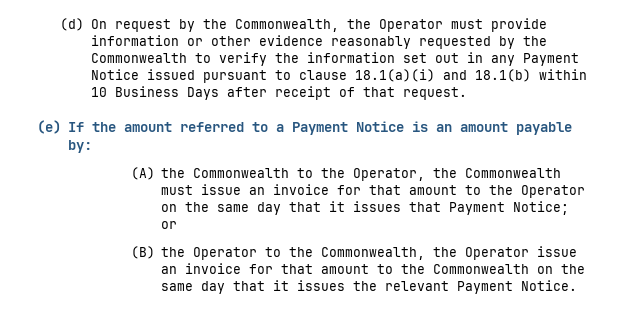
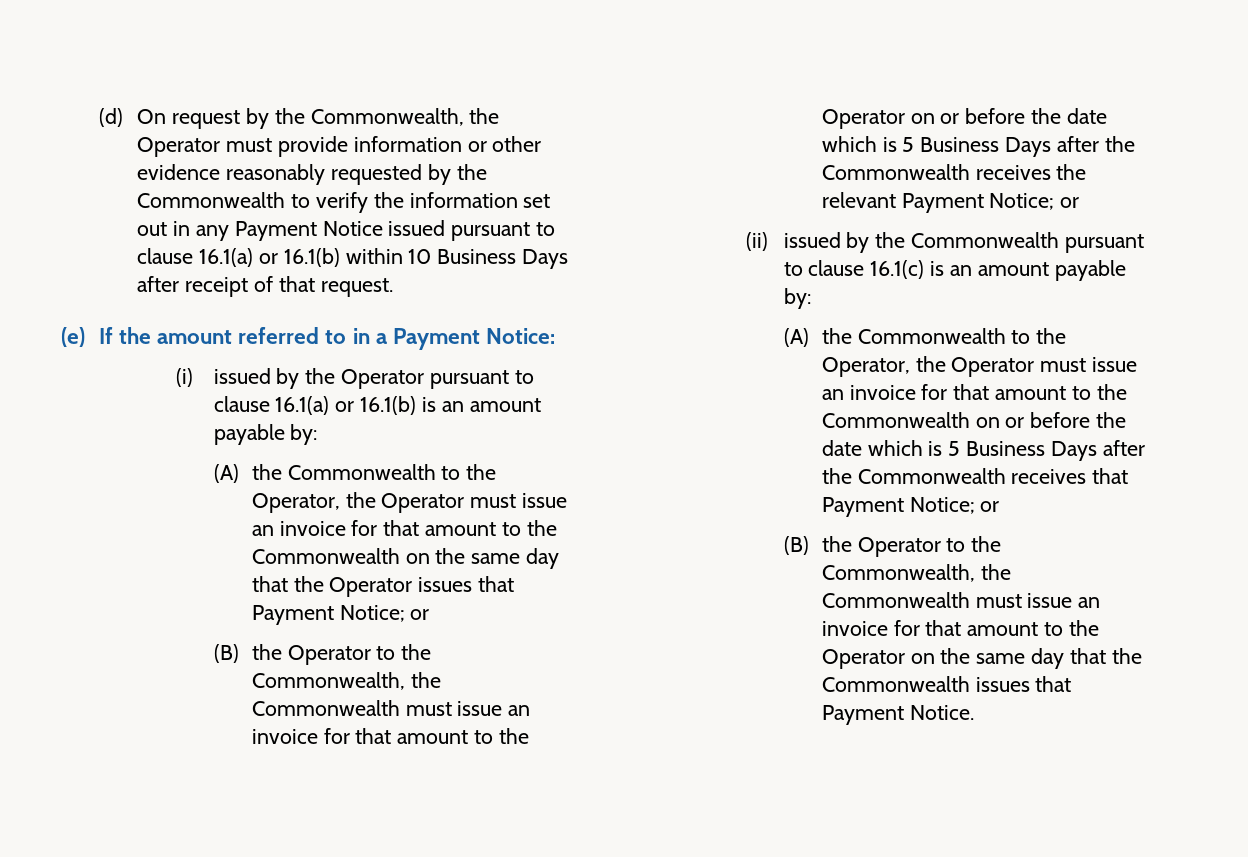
- (d) On request by the Commonwealth, the Operator must provide information or other evidence reasonably requested by the Commonwealth to verify the information set out in any Payment Notice issued pursuant to clause 18.1(a)(i) and 18.1(b) within 10 Business Days after receipt of that request.
+ (d) On request by the Commonwealth, the Operator must provide information or other evidence reasonably requested by the Commonwealth to verify the information set out in any Payment Notice issued pursuant to clause 16.1(a) or 16.1(b) within 10 Business Days after receipt of that request.
- (e) If the amount referred to a Payment Notice is an amount payable by:
+ (e) If the amount referred to in a Payment Notice:
+ (i) issued by the Operator pursuant to clause 16.1(a) or 16.1(b) is an amount payable by:
- (A) the Commonwealth to the Operator, the Commonwealth must issue an invoice for that amount to the Operator on the same day that it issues that Payment Notice; or
- (B) the Operator to the Commonwealth, the Operator issue an invoice for that amount to the Commonwealth on the same day that it issues the relevant Payment Notice.
+ (A) the Commonwealth to the Operator, the Operator must issue an invoice for that amount to the Commonwealth on the same day that the Operator issues that Payment Notice; or
+ (B) the Operator to the Commonwealth, the Commonwealth must issue an invoice for that amount to the Operator on or before the date which is 5 Business Days after the Commonwealth receives the relevant Payment Notice; or
+ (ii) issued by the Commonwealth pursuant to clause 16.1(c) is an amount payable by:
+ (A) the Commonwealth to the Operator, the Operator must issue an invoice for that amount to the Commonwealth on or before the date which is 5 Business Days after the Commonwealth receives that Payment Notice; or
+ (B) the Operator to the Commonwealth, the Commonwealth must issue an invoice for that amount to the Operator on the same day that the Commonwealth issues that Payment Notice.

